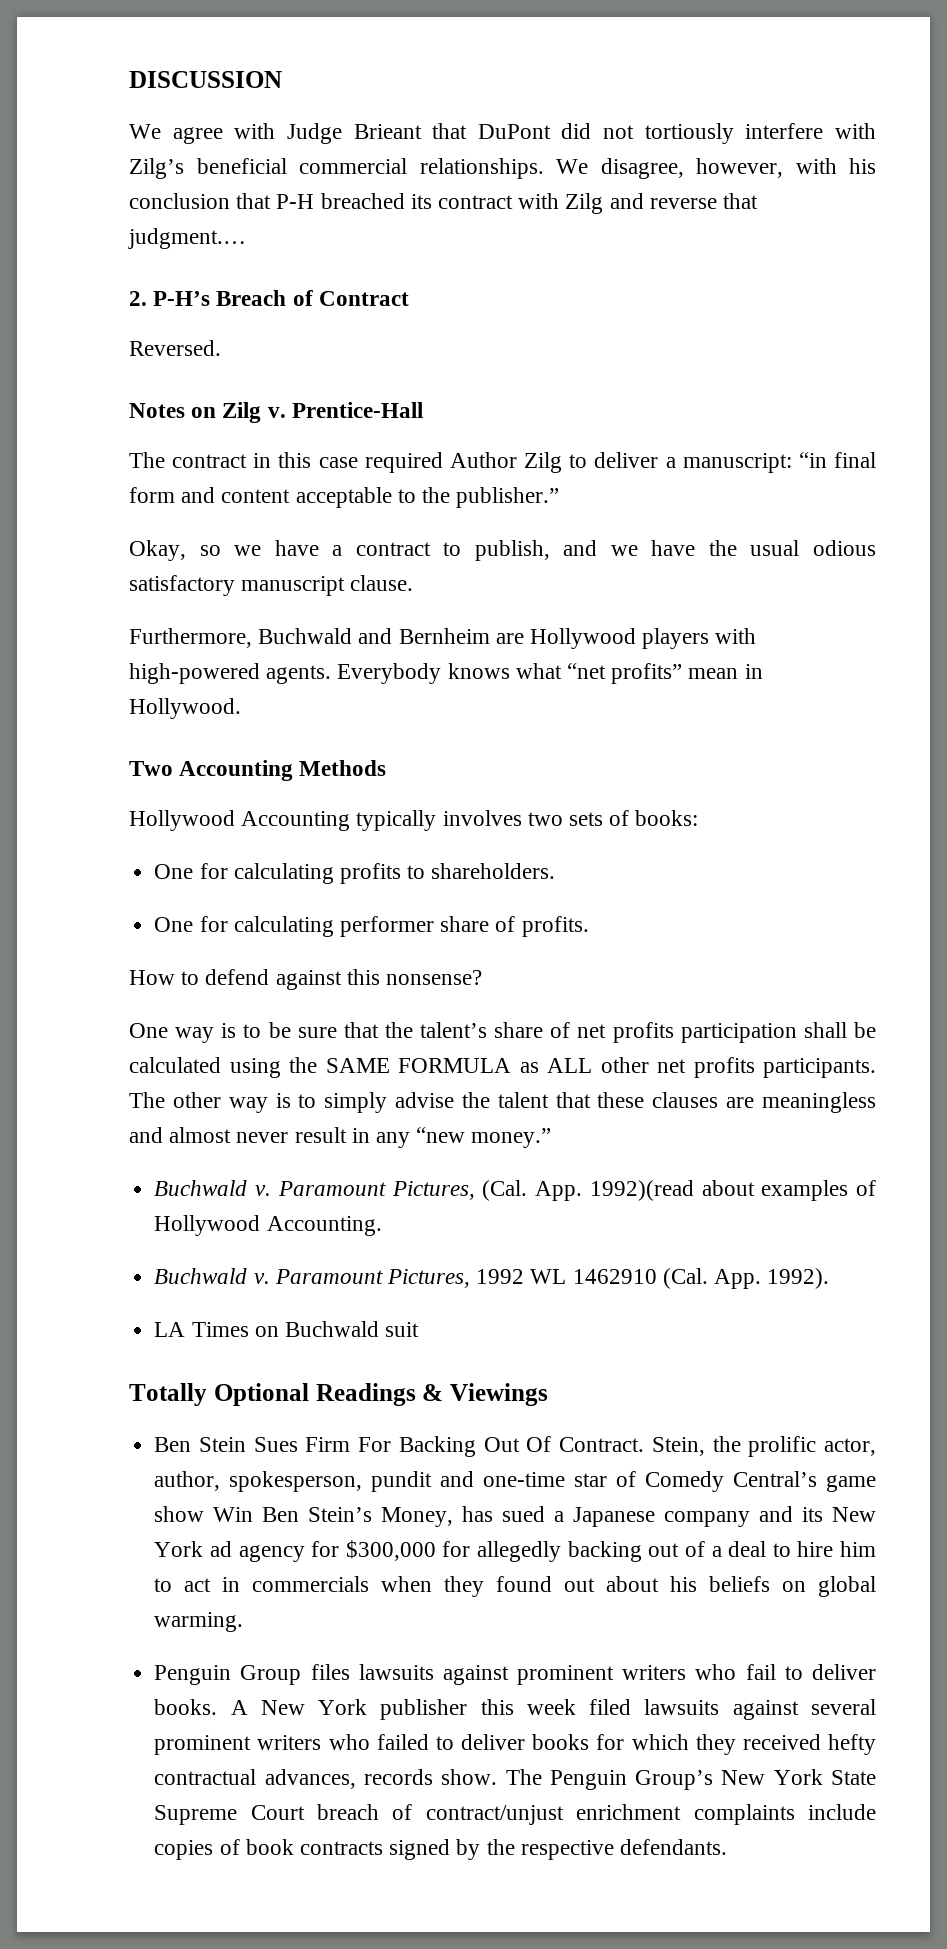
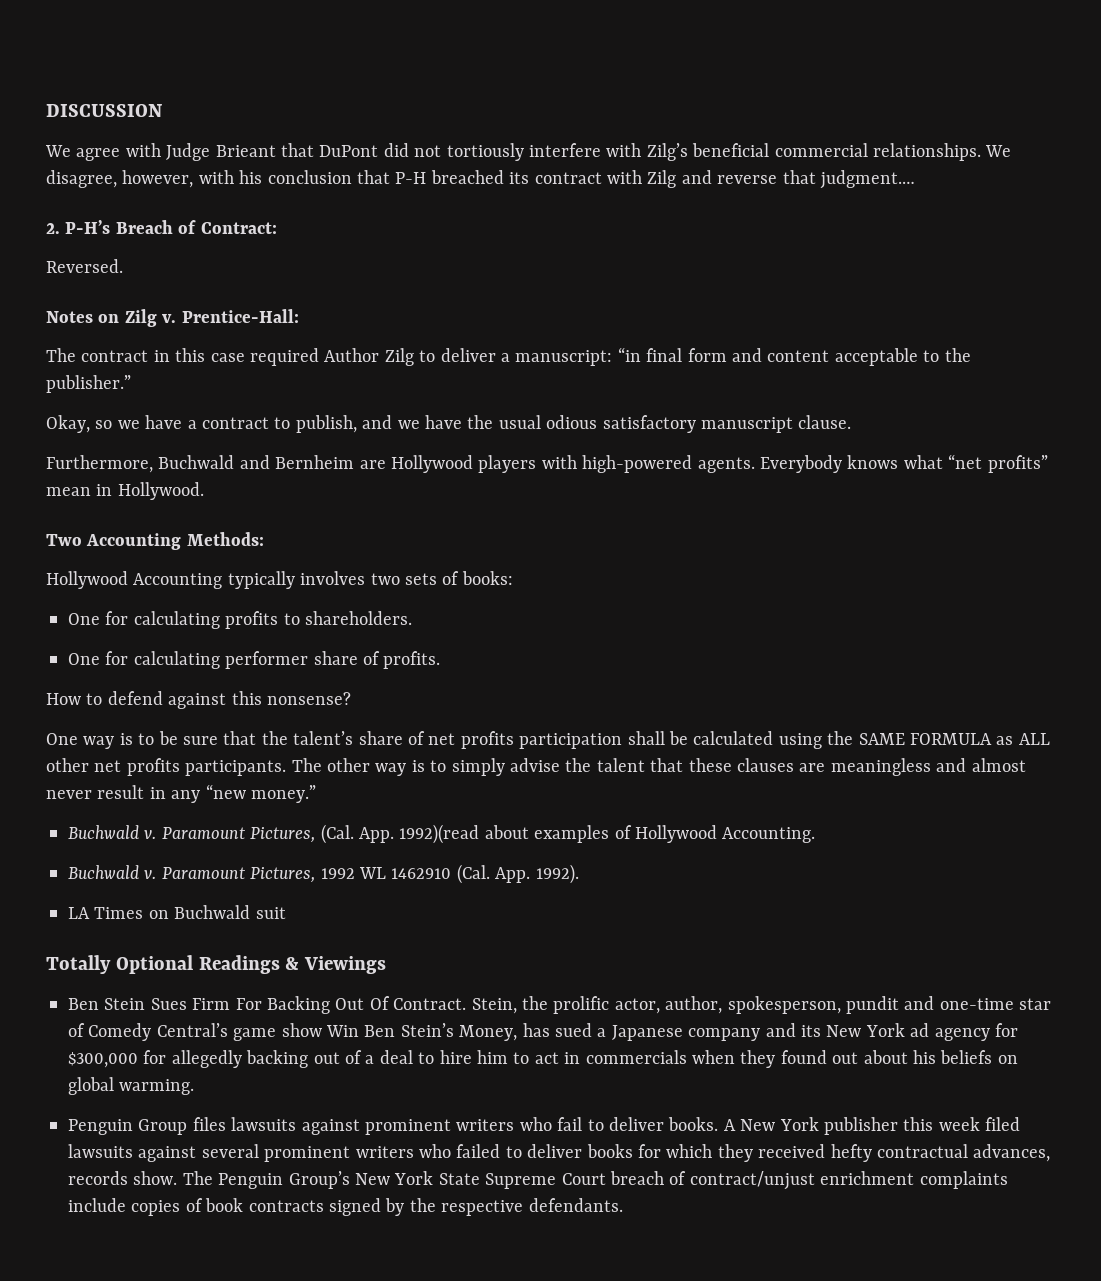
- 2. P-H’s Breach of Contract
+ 2. P-H’s Breach of Contract:
- Prentice-Hall
+ Prentice-Hall:
- Two Accounting Methods
+ Two Accounting Methods:

